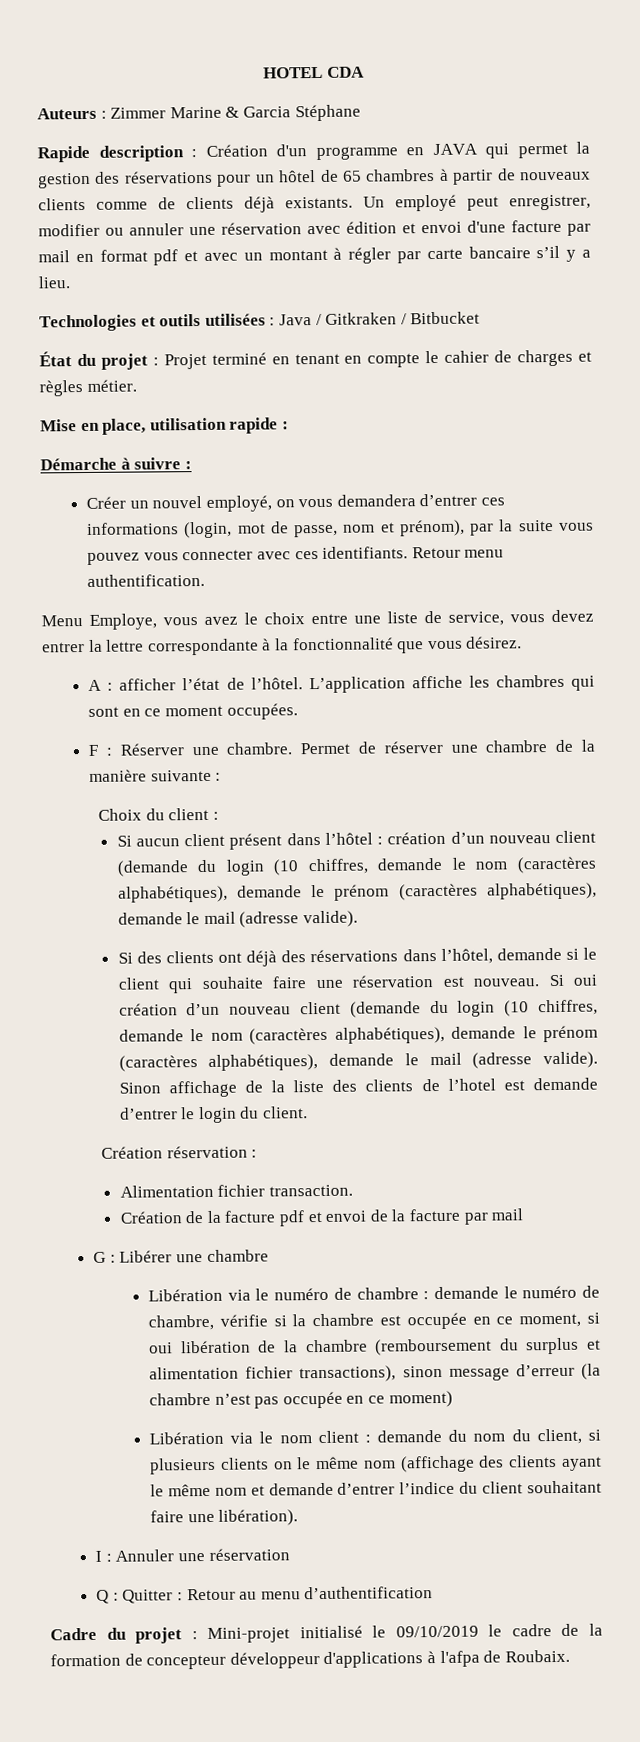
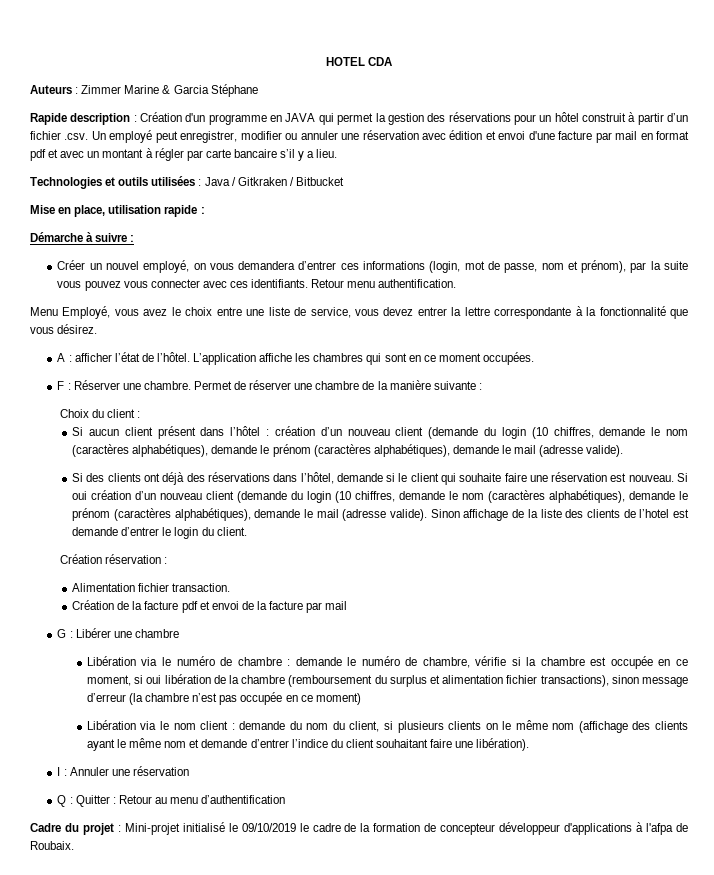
- Rapide description : Création d'un programme en JAVA qui permet la gestion des réservations pour un hôtel de 65 chambres à partir de nouveaux clients comme de clients déjà existants. Un employé peut enregistrer, modifier ou annuler une réservation avec édition et envoi d'une facture par mail en format pdf et avec un montant à régler par carte bancaire s’il y a lieu.
+ Rapide description : Création d'un programme en JAVA qui permet la gestion des réservations pour un hôtel construit à partir d’un fichier .csv. Un employé peut enregistrer, modifier ou annuler une réservation avec édition et envoi d'une facture par mail en format pdf et avec un montant à régler par carte bancaire s’il y a lieu.
- État du projet : Projet terminé en tenant en compte le cahier de charges et règles métier.
- Menu Employe, vous avez le choix entre une liste de service, vous devez entrer la lettre correspondante à la fonctionnalité que vous désirez.
+ Menu Employé, vous avez le choix entre une liste de service, vous devez entrer la lettre correspondante à la fonctionnalité que vous désirez.

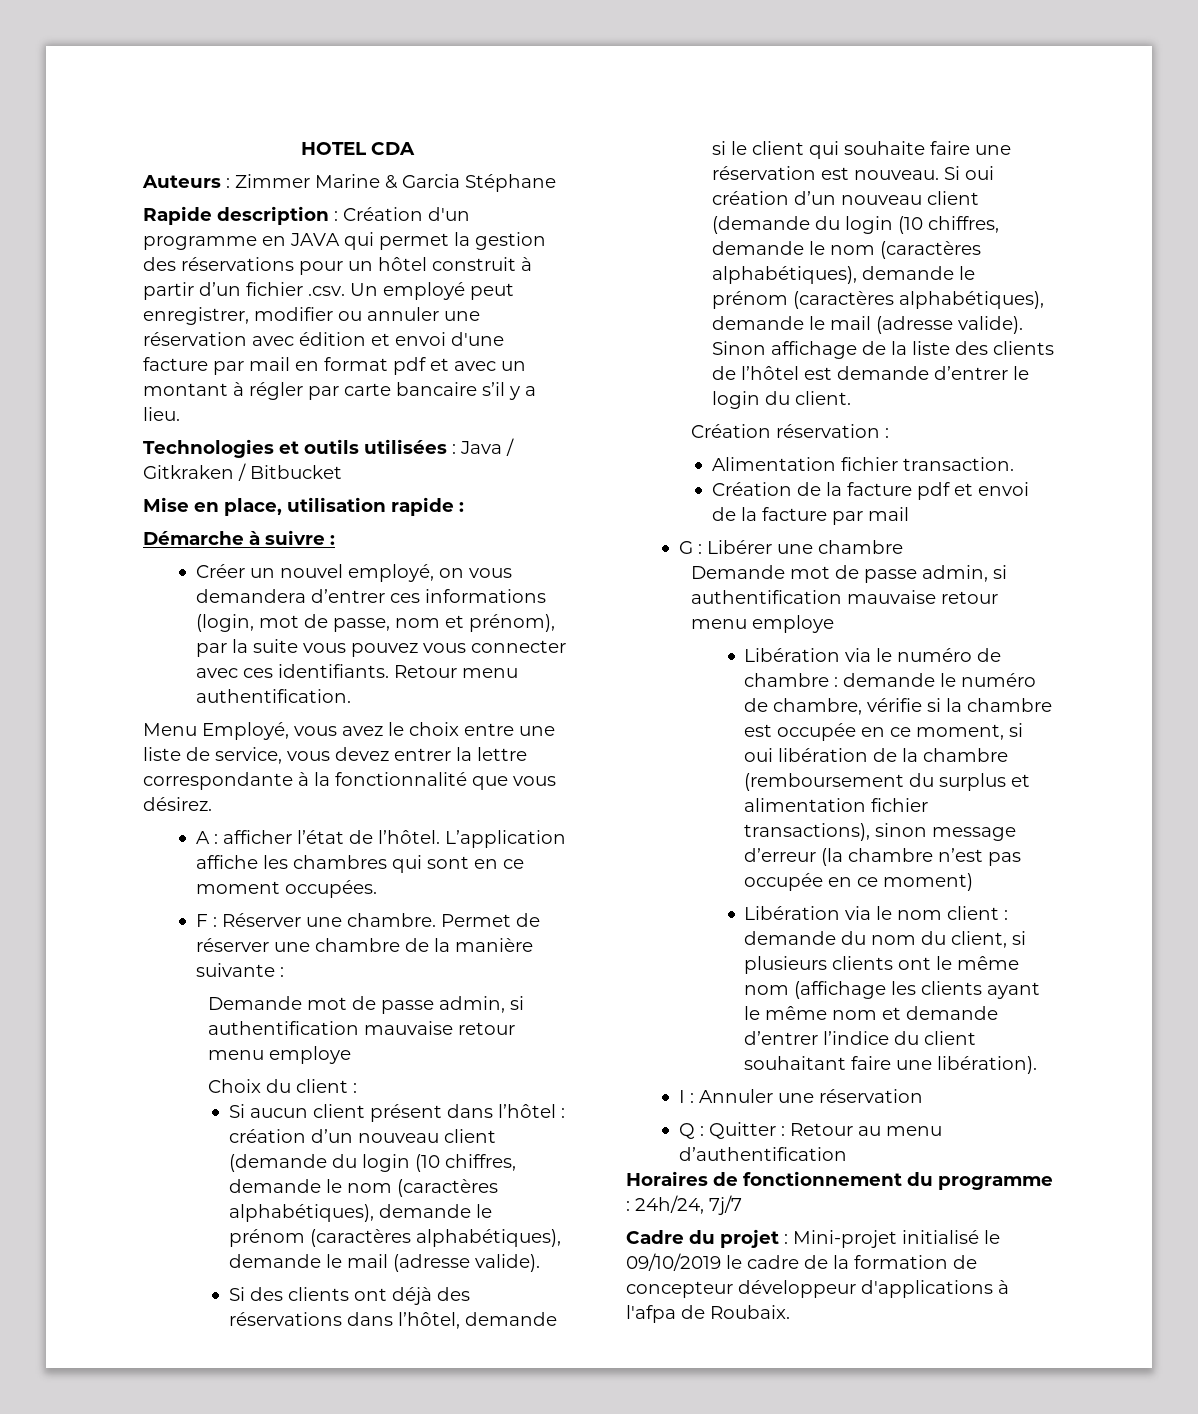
  Permet de réserver une chambre de la manière suivante :
+ Demande mot de passe admin, si authentification mauvaise retour menu employe
- Sinon affichage de la liste des clients de l’hotel est demande d’entrer le login du client.
+ Sinon affichage de la liste des clients de l’hôtel est demande d’entrer le login du client.
  G : Libérer une chambre
+ Demande mot de passe admin, si authentification mauvaise retour menu employe
- Libération via le nom client : demande du nom du client, si plusieurs clients on le même nom (affichage des clients ayant le même nom et demande d’entrer l’indice du client souhaitant faire une libération).
+ Libération via le nom client : demande du nom du client, si plusieurs clients ont le même nom (affichage les clients ayant le même nom et demande d’entrer l’indice du client souhaitant faire une libération).
+ Horaires de fonctionnement du programme : 24h/24, 7j/7

